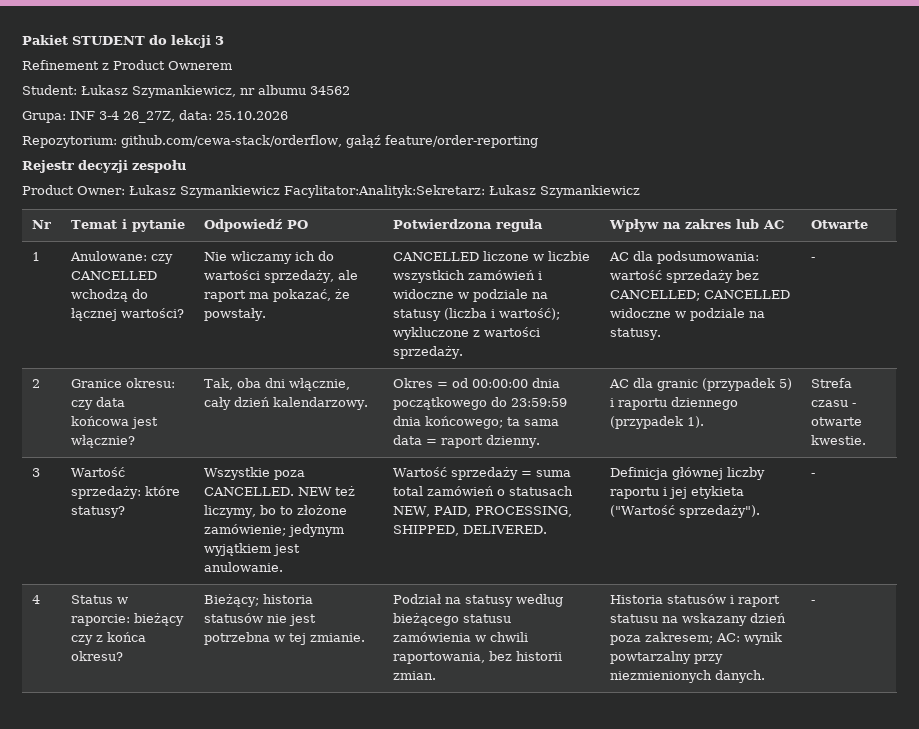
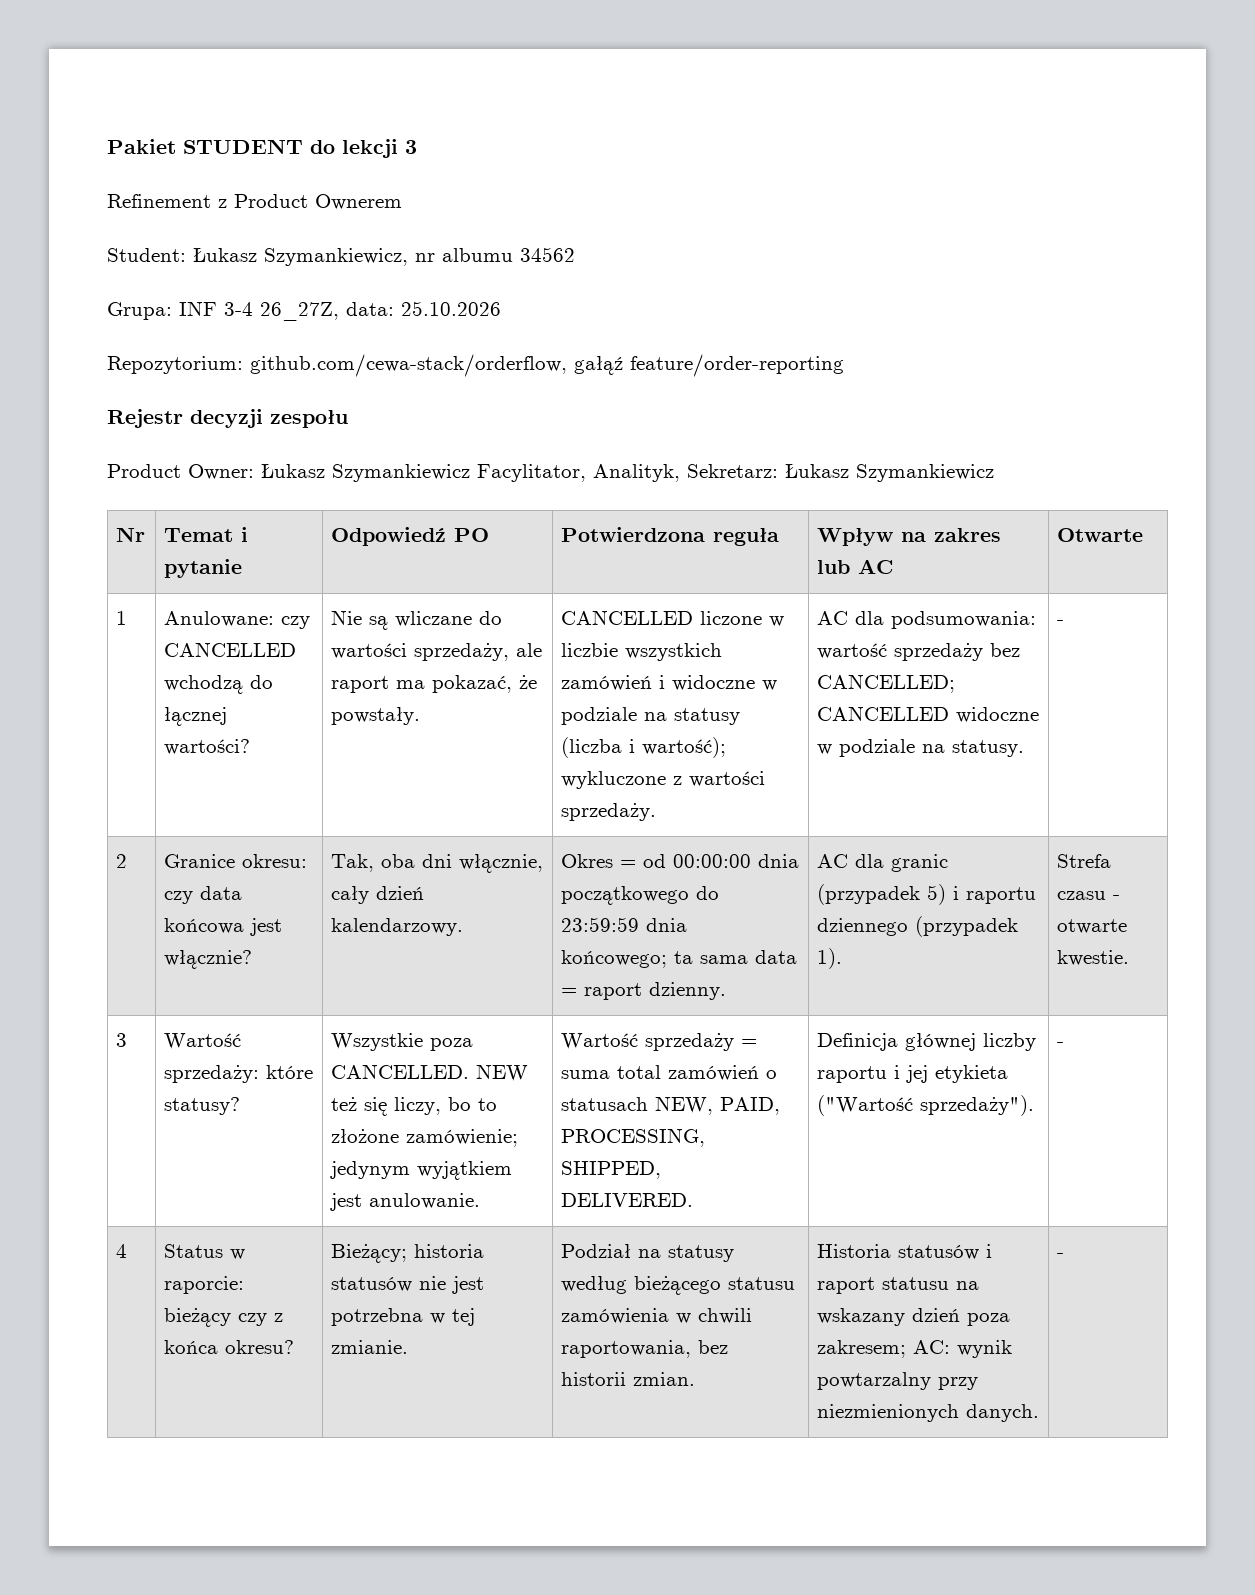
- Product Owner: Łukasz Szymankiewicz Facylitator:Analityk:Sekretarz: Łukasz Szymankiewicz
+ Product Owner: Łukasz Szymankiewicz Facylitator, Analityk, Sekretarz: Łukasz Szymankiewicz
- Nie wliczamy ich do wartości sprzedaży, ale raport ma pokazać, że powstały.
+ Nie są wliczane do wartości sprzedaży, ale raport ma pokazać, że powstały.
- NEW też liczymy, bo to złożone zamówienie; jedynym wyjątkiem jest anulowanie.
+ NEW też się liczy, bo to złożone zamówienie; jedynym wyjątkiem jest anulowanie.

